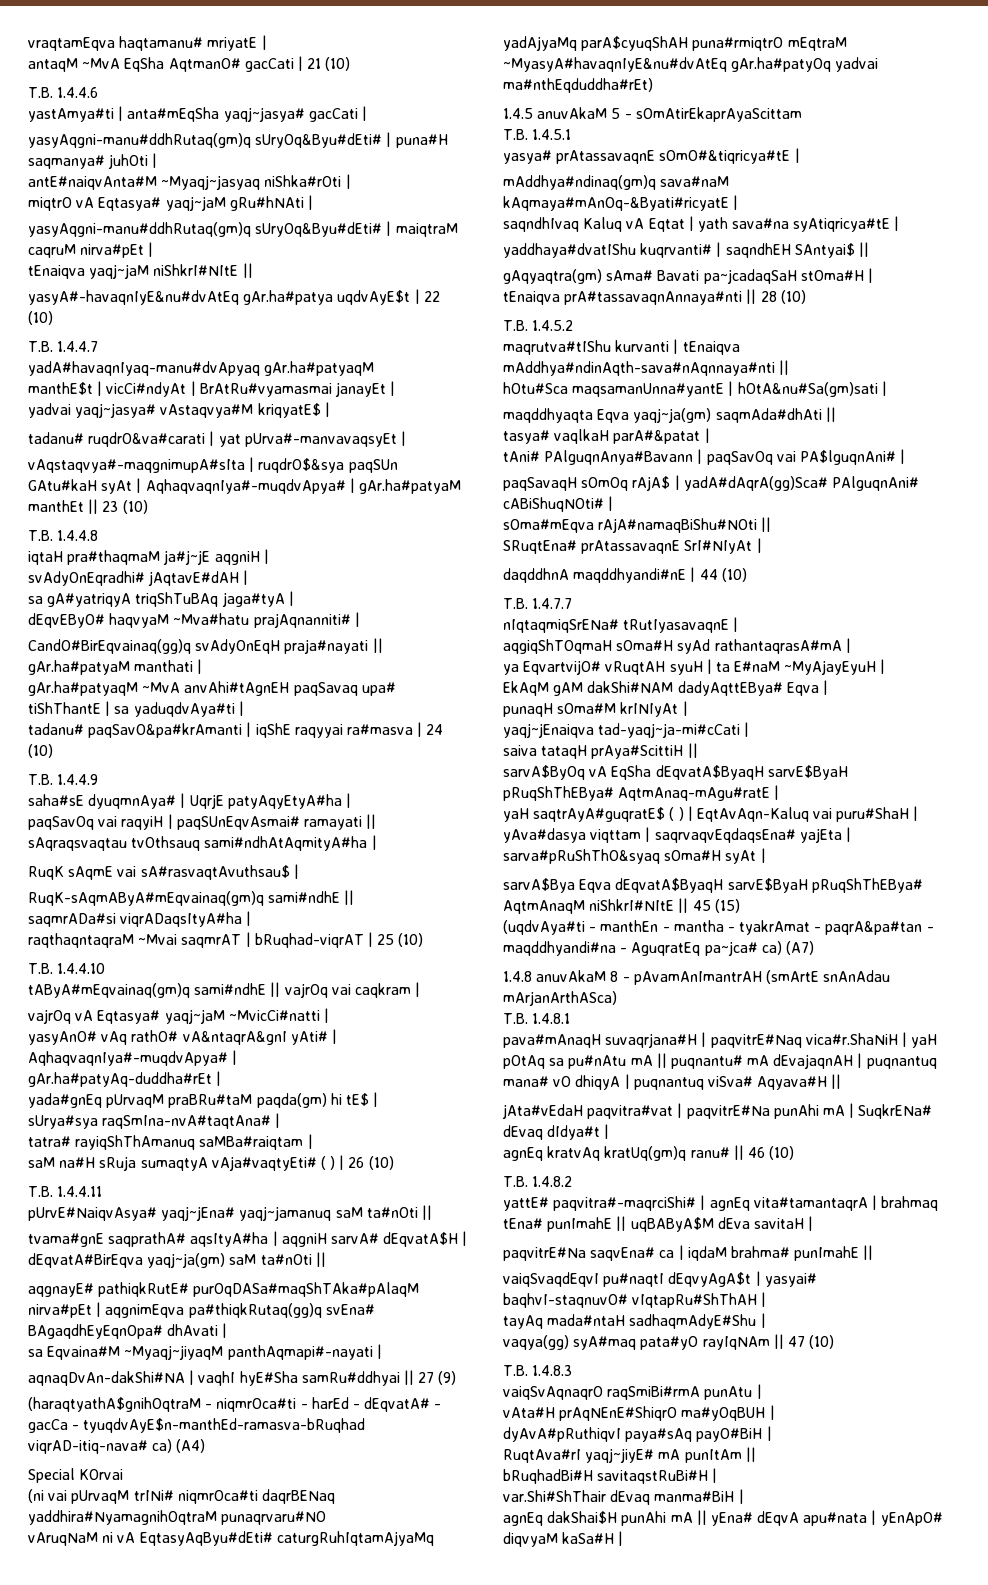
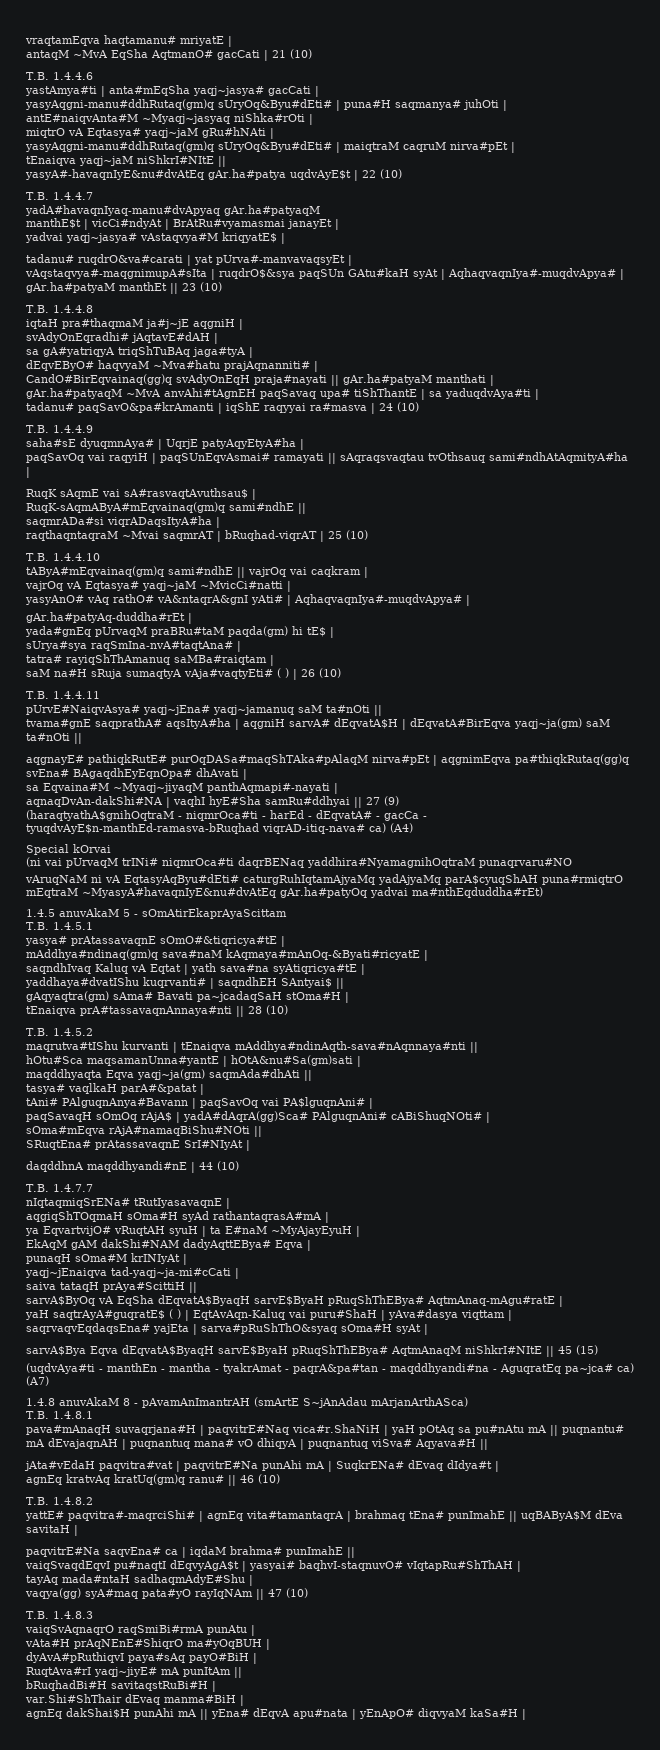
- Special KOrvai
+ Special kOrvai
- 1.4.8 anuvAkaM 8 - pAvamAnImantrAH (smArtE snAnAdau mArjanArthASca)
+ 1.4.8 anuvAkaM 8 - pAvamAnImantrAH (smArtE S~jAnAdau mArjanArthASca)

